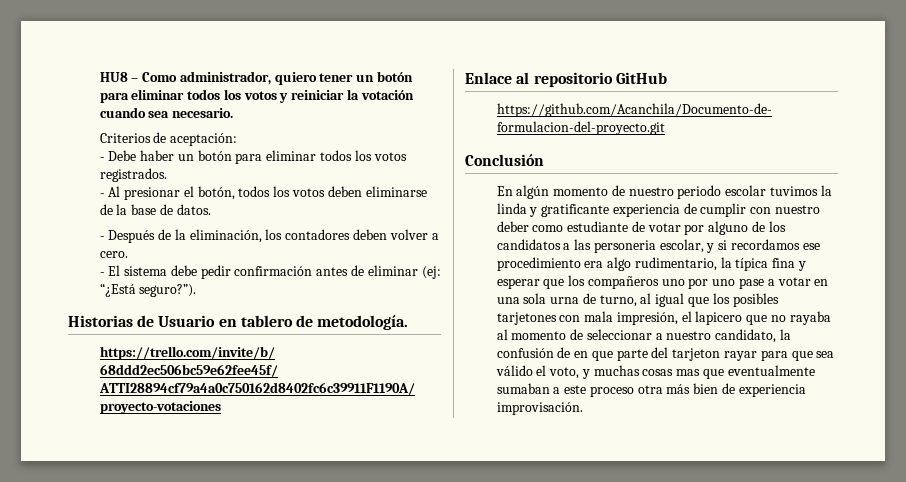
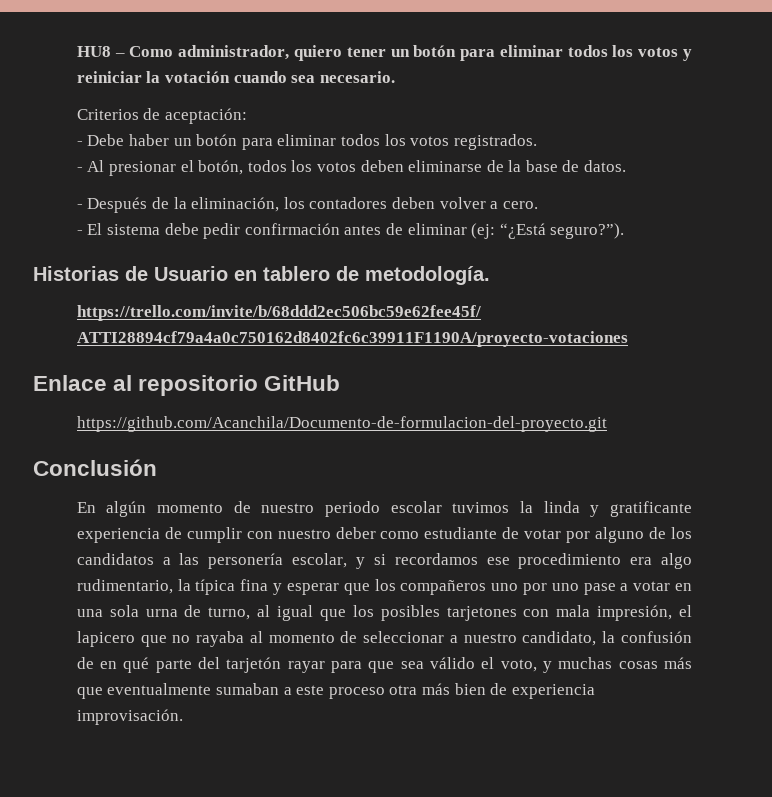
- En algún momento de nuestro periodo escolar tuvimos la linda y gratificante experiencia de cumplir con nuestro deber como estudiante de votar por alguno de los candidatos a las personeria escolar, y si recordamos ese procedimiento era algo rudimentario, la típica fina y esperar que los compañeros uno por uno pase a votar en una sola urna de turno, al igual que los posibles tarjetones con mala impresión, el lapicero que no rayaba al momento de seleccionar a nuestro candidato, la confusión de en que parte del tarjeton rayar para que sea válido el voto, y muchas cosas mas que eventualmente sumaban a este proceso otra más bien de experiencia improvisación.
+ En algún momento de nuestro periodo escolar tuvimos la linda y gratificante experiencia de cumplir con nuestro deber como estudiante de votar por alguno de los candidatos a las personería escolar, y si recordamos ese procedimiento era algo rudimentario, la típica fina y esperar que los compañeros uno por uno pase a votar en una sola urna de turno, al igual que los posibles tarjetones con mala impresión, el lapicero que no rayaba al momento de seleccionar a nuestro candidato, la confusión de en qué parte del tarjetón rayar para que sea válido el voto, y muchas cosas más que eventualmente sumaban a este proceso otra más bien de experiencia improvisación.

